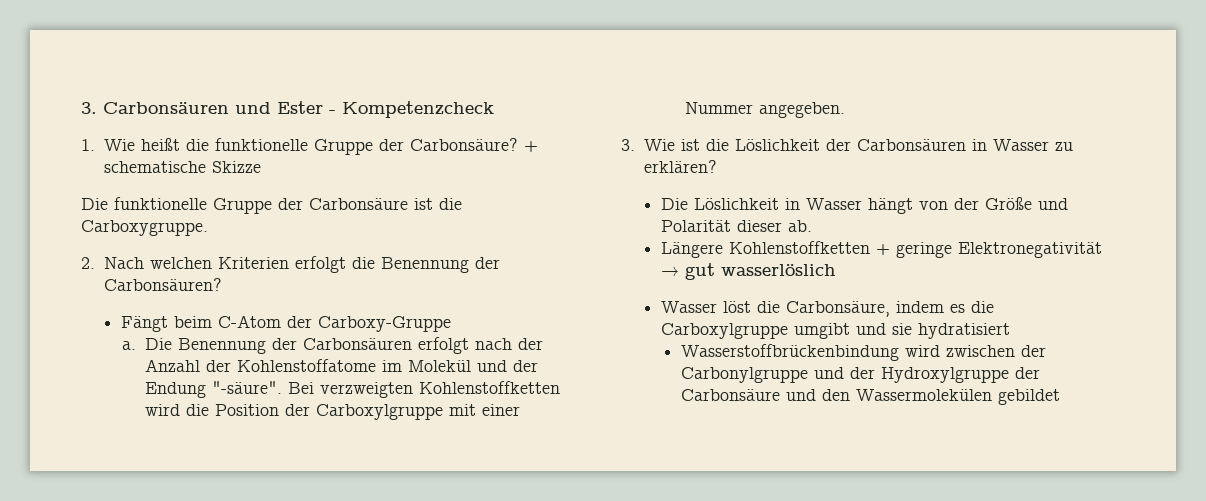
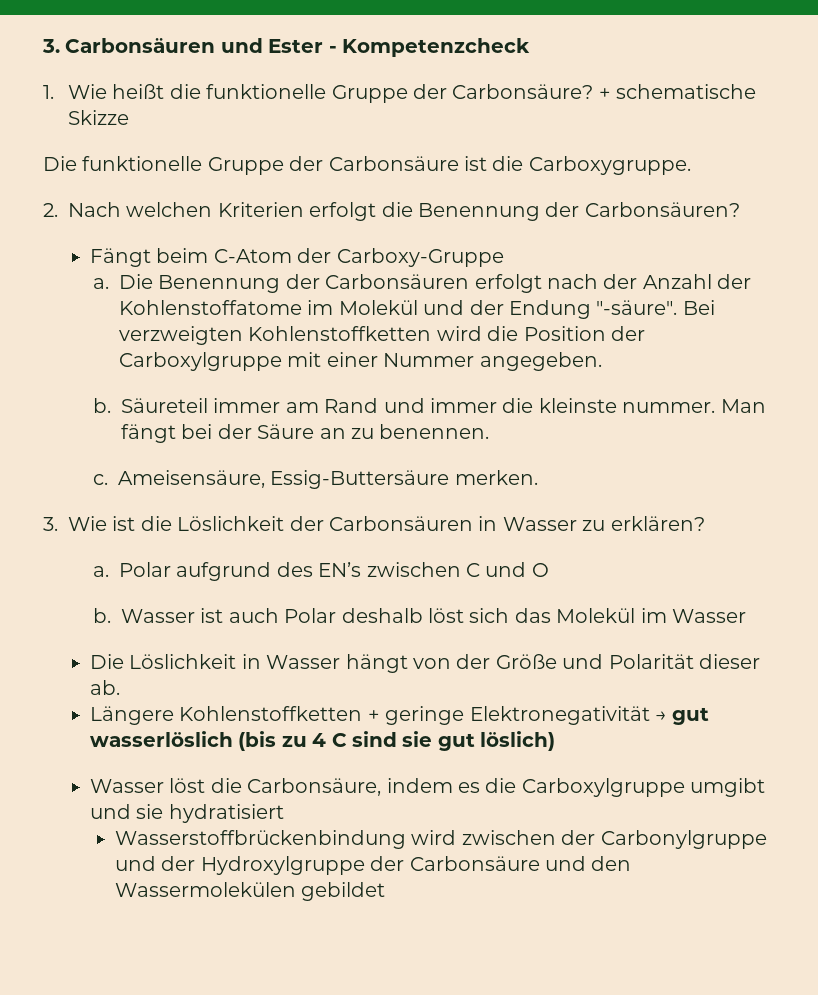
+ b. Säureteil immer am Rand und immer die kleinste nummer. Man fängt bei der Säure an zu benennen.
+ c. Ameisensäure, Essig-Buttersäure merken.
+ a. Polar aufgrund des EN’s zwischen C und O
+ b. Wasser ist auch Polar deshalb löst sich das Molekül im Wasser
- Längere Kohlenstoffketten + geringe Elektronegativität → gut wasserlöslich
+ Längere Kohlenstoffketten + geringe Elektronegativität → gut wasserlöslich (bis zu 4 C sind sie gut löslich)

